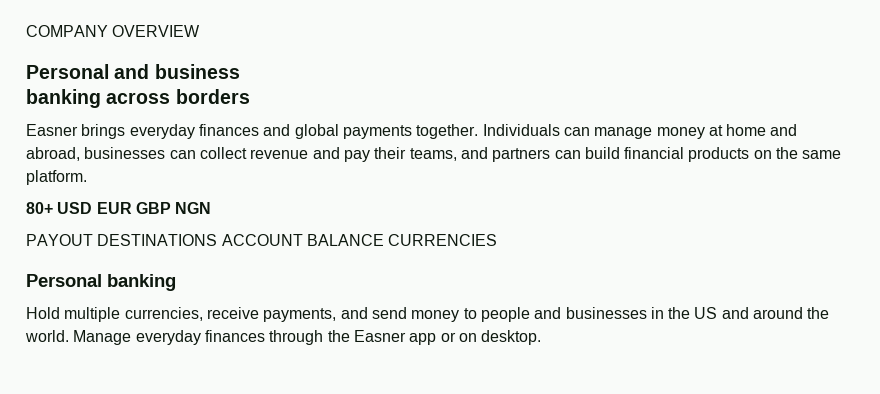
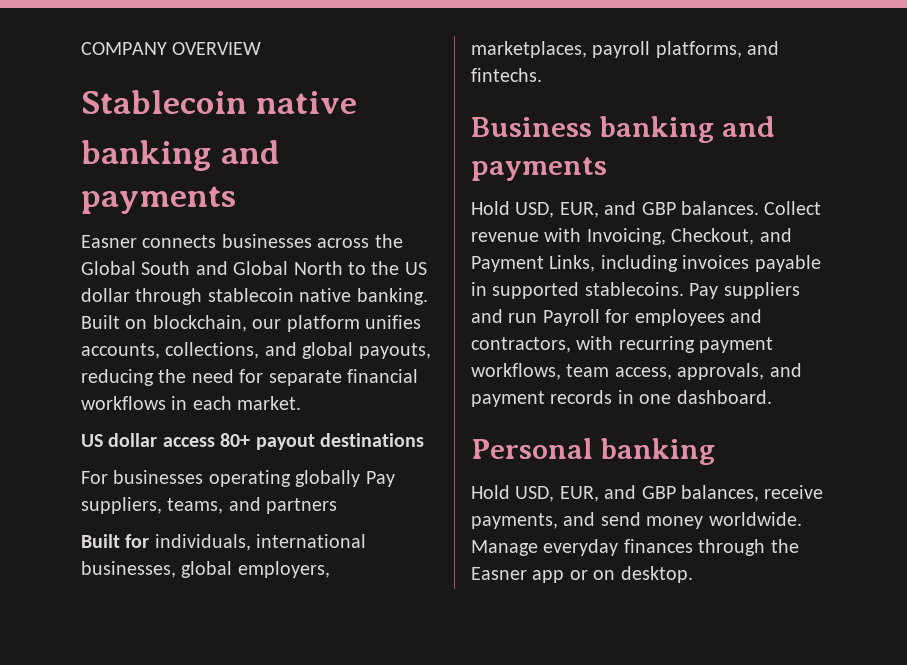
- Personal and business
- banking across borders
- Easner brings everyday finances and global payments together. Individuals can manage money at home and abroad, businesses can collect revenue and pay their teams, and partners can build financial products on the same platform.
- 80+ USD EUR GBP NGN
- PAYOUT DESTINATIONS ACCOUNT BALANCE CURRENCIES
+ Stablecoin native
+ banking and payments
+ Easner connects businesses across the Global South and Global North to the US dollar through stablecoin native banking. Built on blockchain, our platform unifies accounts, collections, and global payouts, reducing the need for separate financial workflows in each market.
+ US dollar access 80+ payout destinations
+ For businesses operating globally Pay suppliers, teams, and partners
+ Built for individuals, international businesses, global employers, marketplaces, payroll platforms, and fintechs.
+ Business banking and payments
+ Hold USD, EUR, and GBP balances. Collect revenue with Invoicing, Checkout, and Payment Links, including invoices payable in supported stablecoins. Pay suppliers and run Payroll for employees and contractors, with recurring payment workflows, team access, approvals, and payment records in one dashboard.
  Personal banking
- Hold multiple currencies, receive payments, and send money to people and businesses in the US and around the world.
+ Hold USD, EUR, and GBP balances, receive payments, and send money worldwide.

